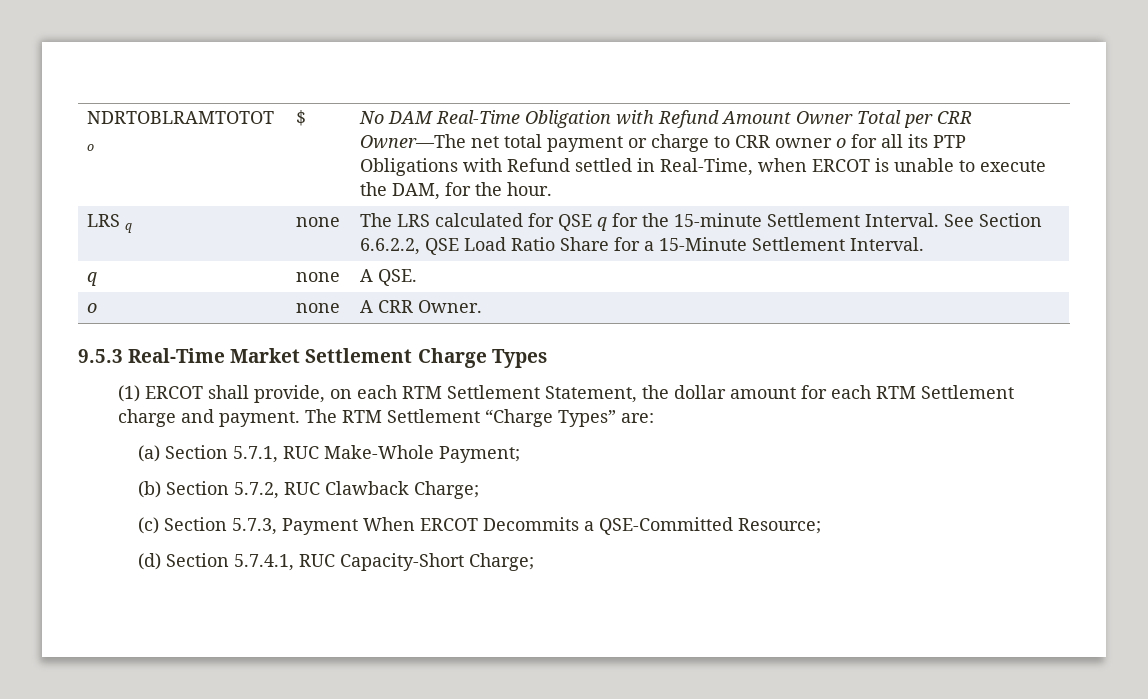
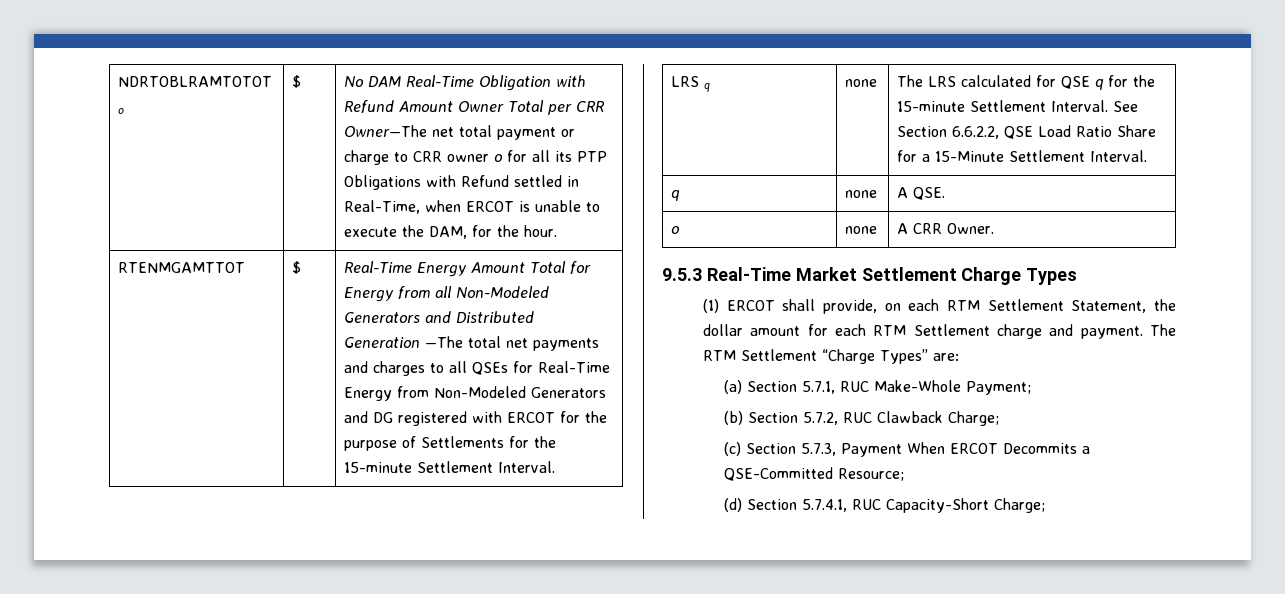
+ RTENMGAMTTOT | $ | Real-Time Energy Amount Total for Energy from all Non-Modeled Generators and Distributed Generation —The total net payments and charges to all QSEs for Real-Time Energy from Non-Modeled Generators and DG registered with ERCOT for the purpose of Settlements for the 15-minute Settlement Interval.

